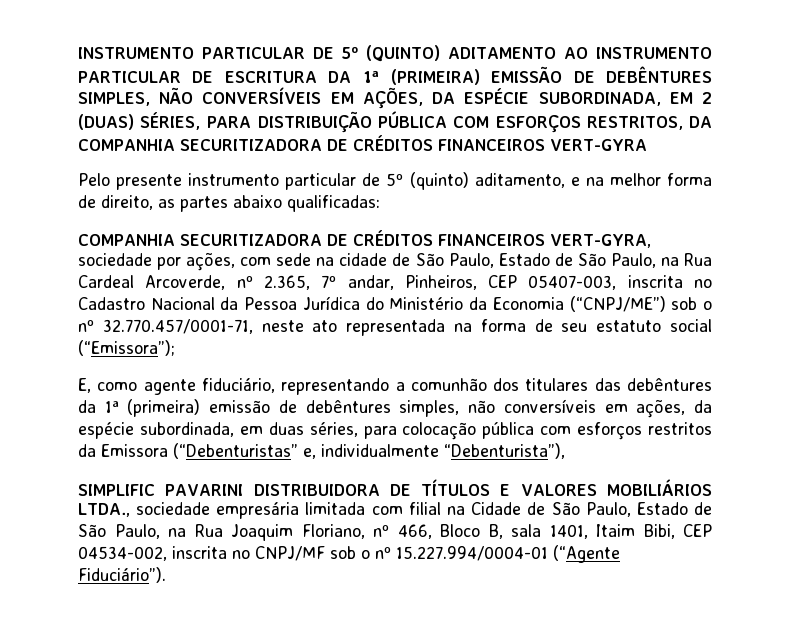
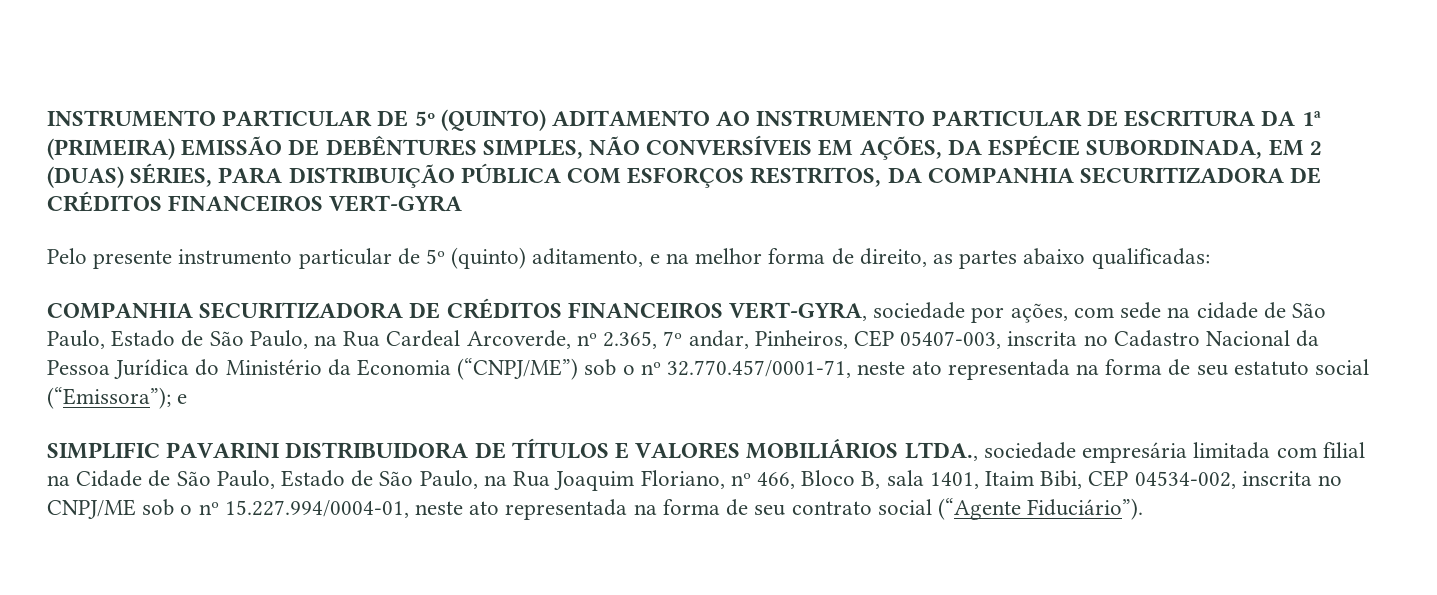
- COMPANHIA SECURITIZADORA DE CRÉDITOS FINANCEIROS VERT-GYRA, sociedade por ações, com sede na cidade de São Paulo, Estado de São Paulo, na Rua Cardeal Arcoverde, nº 2.365, 7º andar, Pinheiros, CEP 05407-003, inscrita no Cadastro Nacional da Pessoa Jurídica do Ministério da Economia (“CNPJ/ME”) sob o nº 32.770.457/0001-71, neste ato representada na forma de seu estatuto social (“Emissora”);
- E, como agente fiduciário, representando a comunhão dos titulares das debêntures da 1ª (primeira) emissão de debêntures simples, não conversíveis em ações, da espécie subordinada, em duas séries, para colocação pública com esforços restritos da Emissora (“Debenturistas” e, individualmente “Debenturista”),
+ COMPANHIA SECURITIZADORA DE CRÉDITOS FINANCEIROS VERT-GYRA, sociedade por ações, com sede na cidade de São Paulo, Estado de São Paulo, na Rua Cardeal Arcoverde, nº 2.365, 7º andar, Pinheiros, CEP 05407-003, inscrita no Cadastro Nacional da Pessoa Jurídica do Ministério da Economia (“CNPJ/ME”) sob o nº 32.770.457/0001-71, neste ato representada na forma de seu estatuto social (“Emissora”); e
- SIMPLIFIC PAVARINI DISTRIBUIDORA DE TÍTULOS E VALORES MOBILIÁRIOS LTDA., sociedade empresária limitada com filial na Cidade de São Paulo, Estado de São Paulo, na Rua Joaquim Floriano, nº 466, Bloco B, sala 1401, Itaim Bibi, CEP 04534-002, inscrita no CNPJ/MF sob o nº 15.227.994/0004-01 (“Agente Fiduciário”).
+ SIMPLIFIC PAVARINI DISTRIBUIDORA DE TÍTULOS E VALORES MOBILIÁRIOS LTDA., sociedade empresária limitada com filial na Cidade de São Paulo, Estado de São Paulo, na Rua Joaquim Floriano, nº 466, Bloco B, sala 1401, Itaim Bibi, CEP 04534-002, inscrita no CNPJ/ME sob o nº 15.227.994/0004-01, neste ato representada na forma de seu contrato social (“Agente Fiduciário”).

